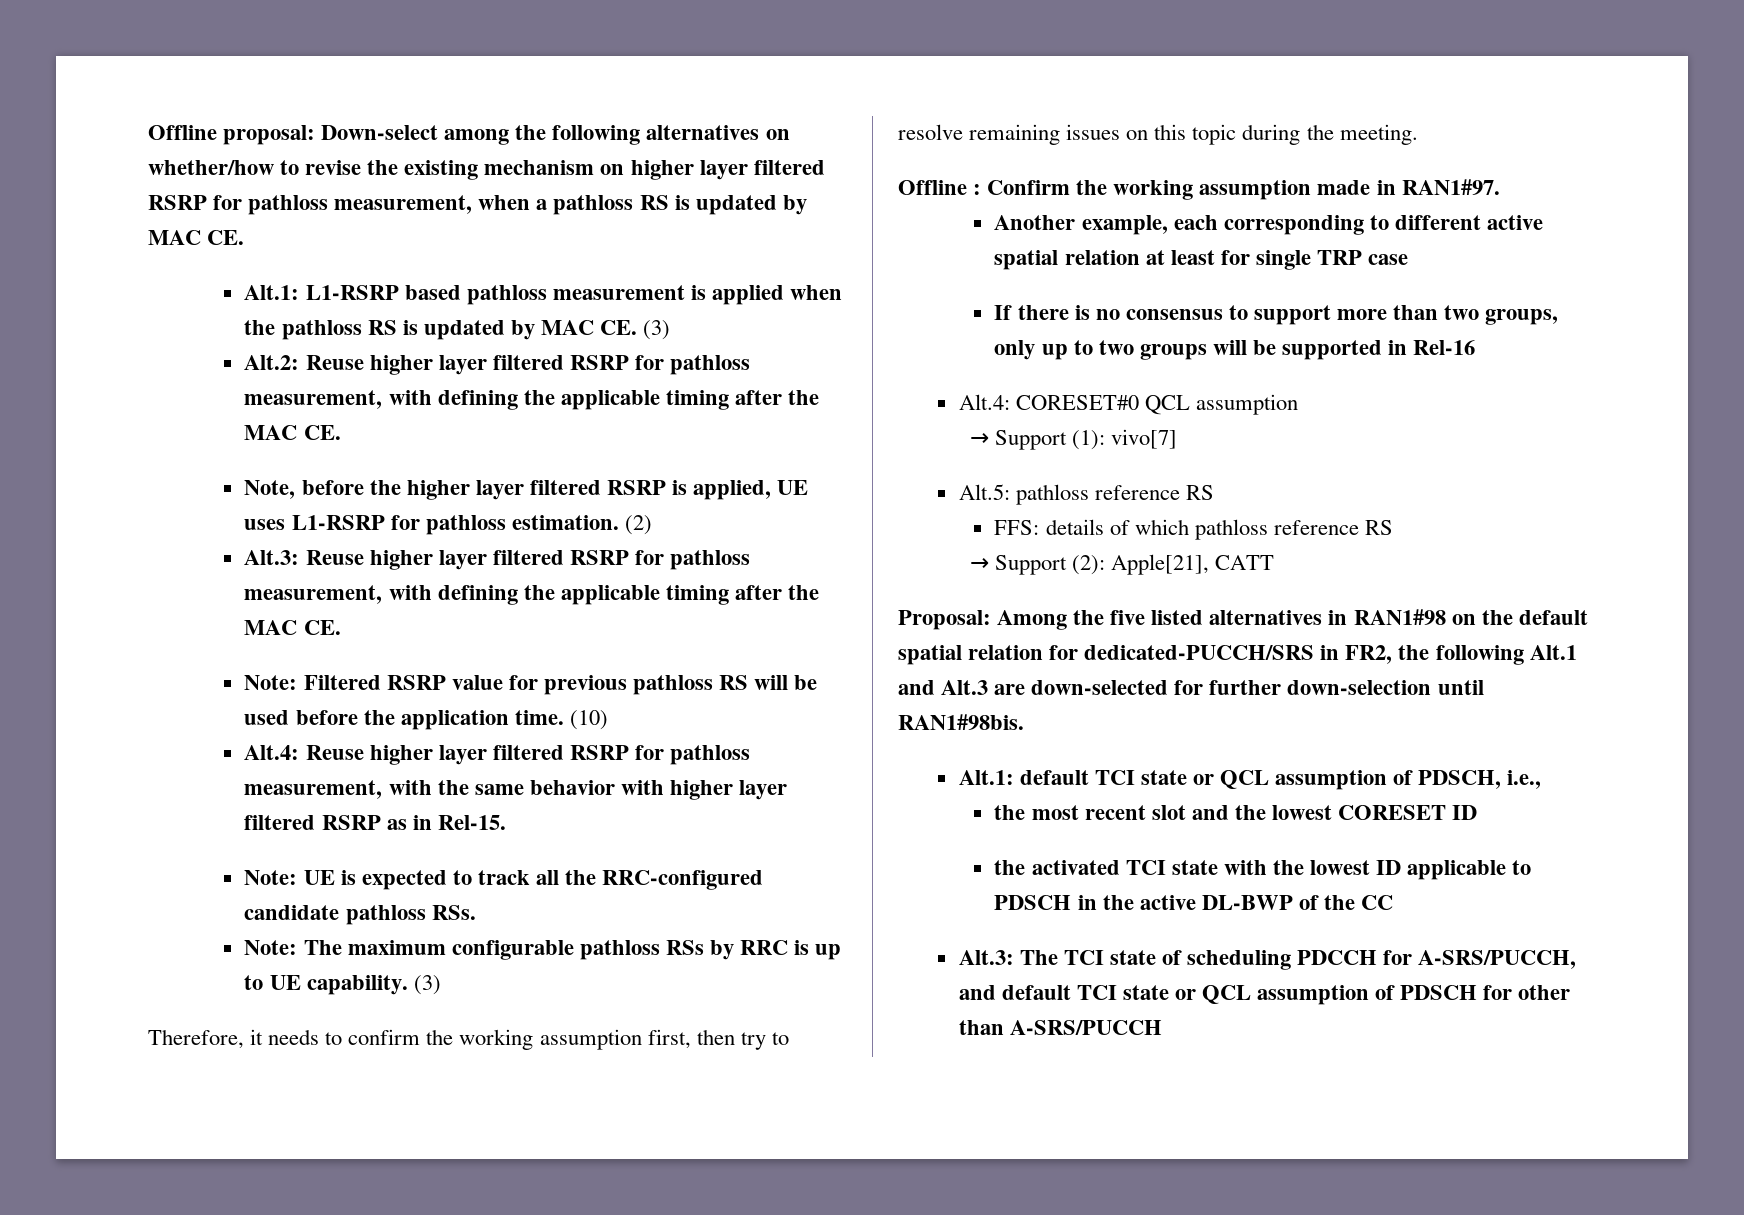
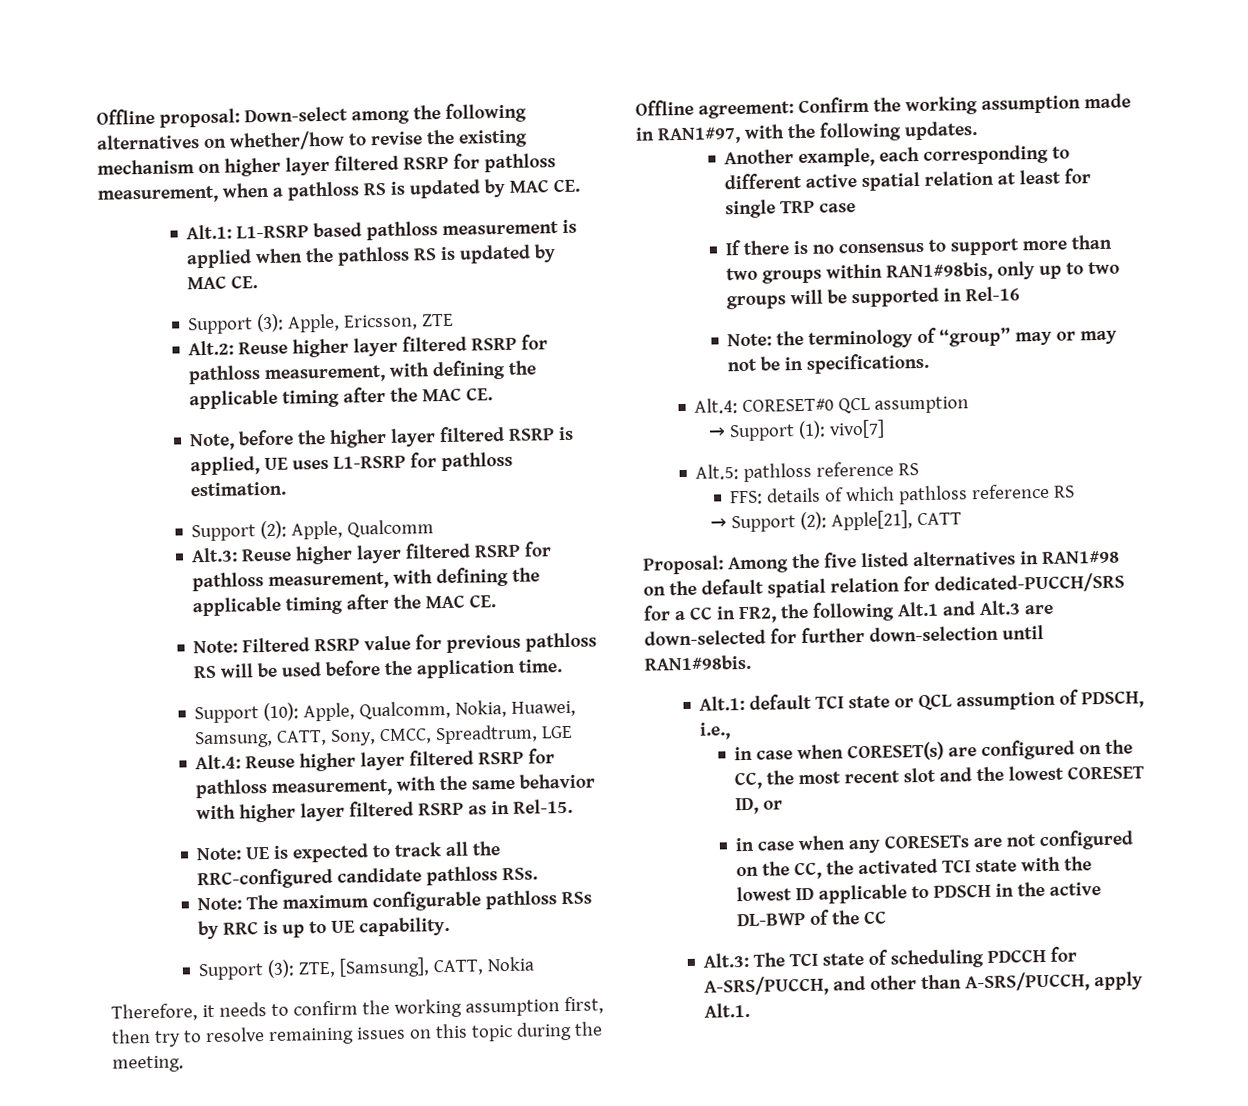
- Alt.1: L1-RSRP based pathloss measurement is applied when the pathloss RS is updated by MAC CE. (3)
+ Alt.1: L1-RSRP based pathloss measurement is applied when the pathloss RS is updated by MAC CE.
+ Support (3): Apple, Ericsson, ZTE
- Note, before the higher layer filtered RSRP is applied, UE uses L1-RSRP for pathloss estimation. (2)
+ Note, before the higher layer filtered RSRP is applied, UE uses L1-RSRP for pathloss estimation.
+ Support (2): Apple, Qualcomm
- Note: Filtered RSRP value for previous pathloss RS will be used before the application time. (10)
+ Note: Filtered RSRP value for previous pathloss RS will be used before the application time.
+ Support (10): Apple, Qualcomm, Nokia, Huawei, Samsung, CATT, Sony, CMCC, Spreadtrum, LGE
- Note: The maximum configurable pathloss RSs by RRC is up to UE capability. (3)
+ Note: The maximum configurable pathloss RSs by RRC is up to UE capability.
+ Support (3): ZTE, [Samsung], CATT, Nokia
- Offline : Confirm the working assumption made in RAN1#97.
+ Offline agreement: Confirm the working assumption made in RAN1#97, with the following updates.
- If there is no consensus to support more than two groups, only up to two groups will be supported in Rel-16
+ If there is no consensus to support more than two groups within RAN1#98bis, only up to two groups will be supported in Rel-16
+ Note: the terminology of “group” may or may not be in specifications.
- Proposal: Among the five listed alternatives in RAN1#98 on the default spatial relation for dedicated-PUCCH/SRS in FR2, the following Alt.1 and Alt.3 are down-selected for further down-selection until RAN1#98bis.
+ Proposal: Among the five listed alternatives in RAN1#98 on the default spatial relation for dedicated-PUCCH/SRS for a CC in FR2, the following Alt.1 and Alt.3 are down-selected for further down-selection until RAN1#98bis.
- the most recent slot and the lowest CORESET ID
- the activated TCI state with the lowest ID applicable to PDSCH in the active DL-BWP of the CC
+ in case when CORESET(s) are configured on the CC, the most recent slot and the lowest CORESET ID, or
+ in case when any CORESETs are not configured on the CC, the activated TCI state with the lowest ID applicable to PDSCH in the active DL-BWP of the CC
- Alt.3: The TCI state of scheduling PDCCH for A-SRS/PUCCH, and default TCI state or QCL assumption of PDSCH for other than A-SRS/PUCCH
+ Alt.3: The TCI state of scheduling PDCCH for A-SRS/PUCCH, and other than A-SRS/PUCCH, apply Alt.1.

